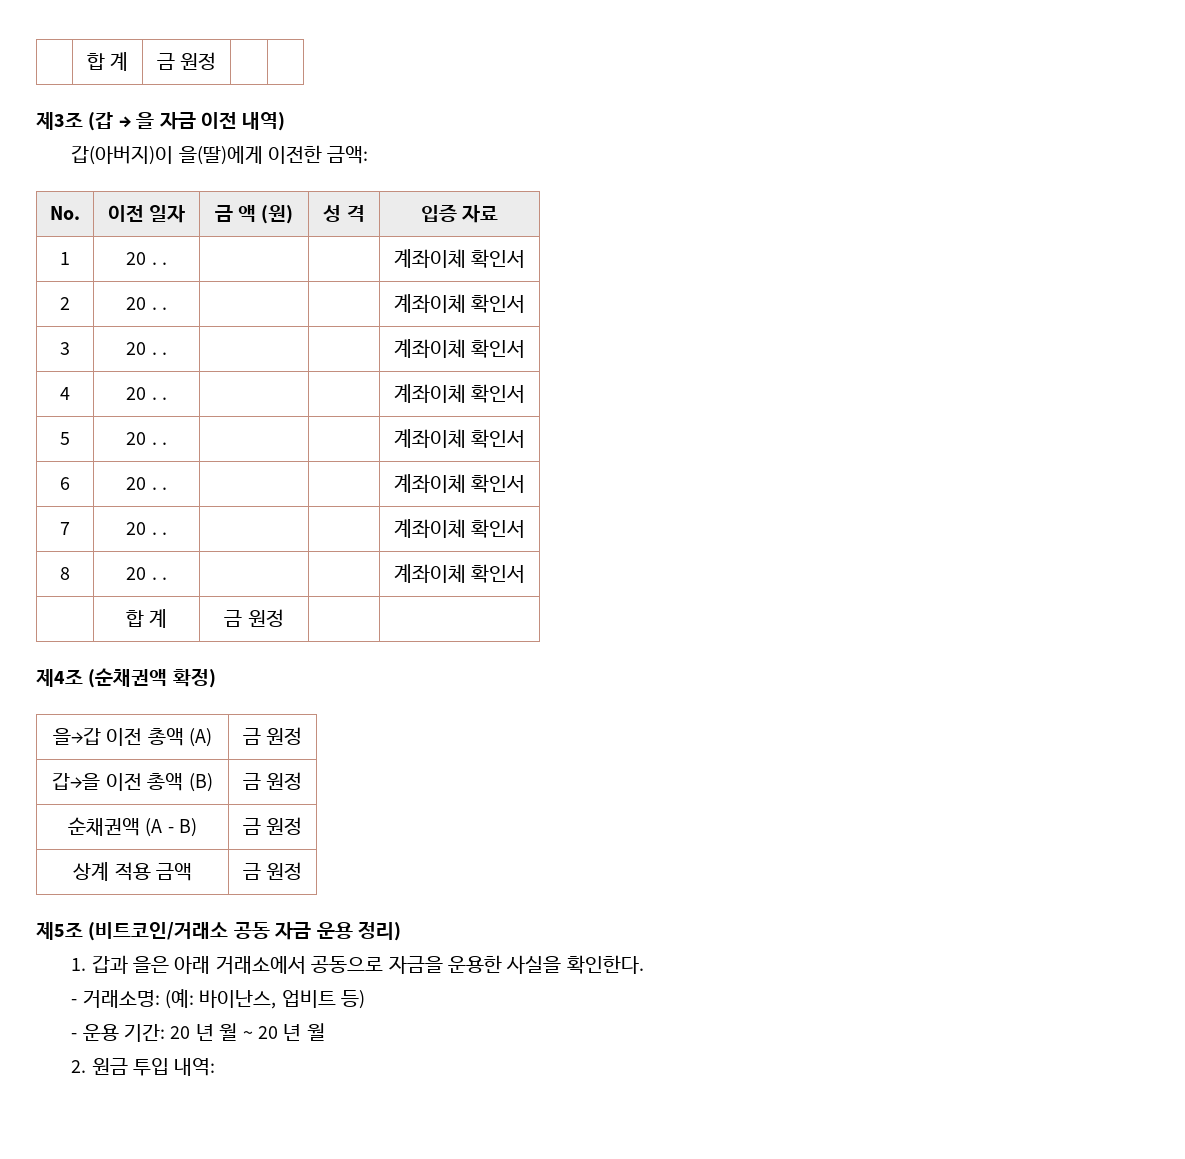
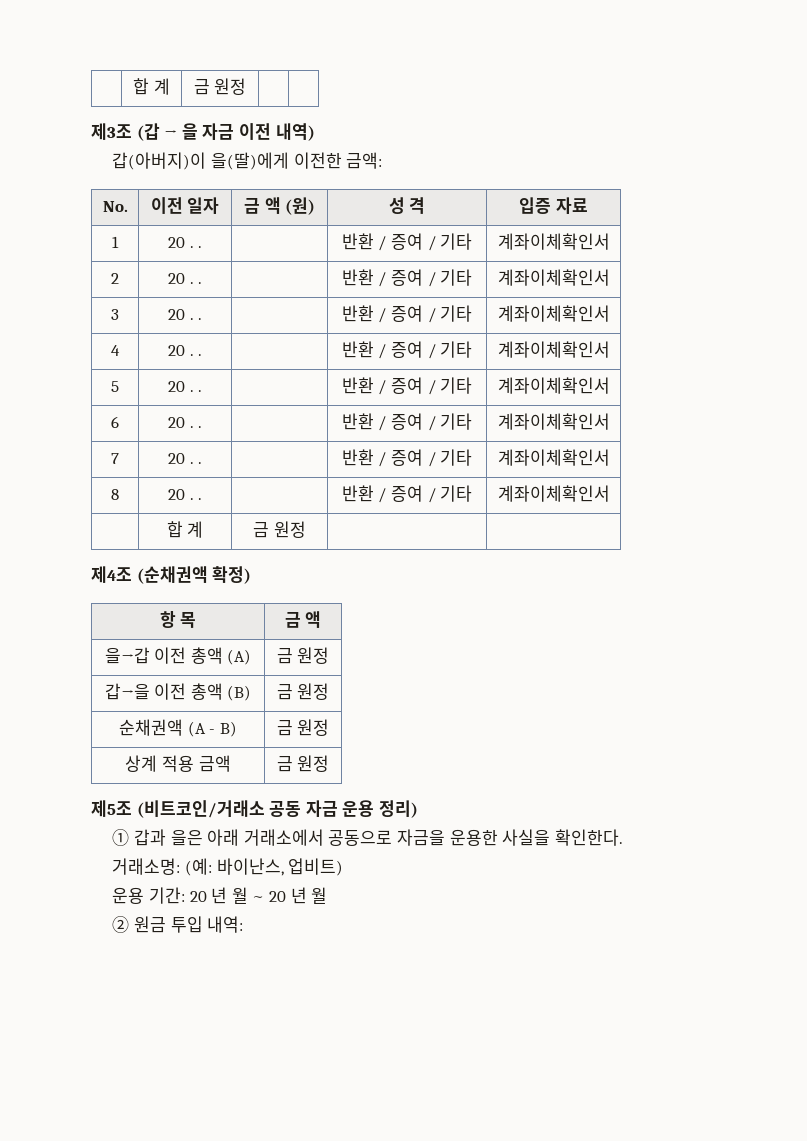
- 1 | 20 . . | | | 계좌이체 확인서
- 2 | 20 . . | | | 계좌이체 확인서
- 3 | 20 . . | | | 계좌이체 확인서
- 4 | 20 . . | | | 계좌이체 확인서
- 5 | 20 . . | | | 계좌이체 확인서
- 6 | 20 . . | | | 계좌이체 확인서
- 7 | 20 . . | | | 계좌이체 확인서
- 8 | 20 . . | | | 계좌이체 확인서
+ 1 | 20 . . | | 반환 / 증여 / 기타 | 계좌이체확인서
+ 2 | 20 . . | | 반환 / 증여 / 기타 | 계좌이체확인서
+ 3 | 20 . . | | 반환 / 증여 / 기타 | 계좌이체확인서
+ 4 | 20 . . | | 반환 / 증여 / 기타 | 계좌이체확인서
+ 5 | 20 . . | | 반환 / 증여 / 기타 | 계좌이체확인서
+ 6 | 20 . . | | 반환 / 증여 / 기타 | 계좌이체확인서
+ 7 | 20 . . | | 반환 / 증여 / 기타 | 계좌이체확인서
+ 8 | 20 . . | | 반환 / 증여 / 기타 | 계좌이체확인서
+ 항 목 | 금 액
- 1. 갑과 을은 아래 거래소에서 공동으로 자금을 운용한 사실을 확인한다.
+ ① 갑과 을은 아래 거래소에서 공동으로 자금을 운용한 사실을 확인한다.
- - 거래소명: (예: 바이난스, 업비트 등)
- - 운용 기간: 20 년 월 ~ 20 년 월
+ 거래소명: (예: 바이난스, 업비트)
+ 운용 기간: 20 년 월 ~ 20 년 월
- 2. 원금 투입 내역:
+ ② 원금 투입 내역:

